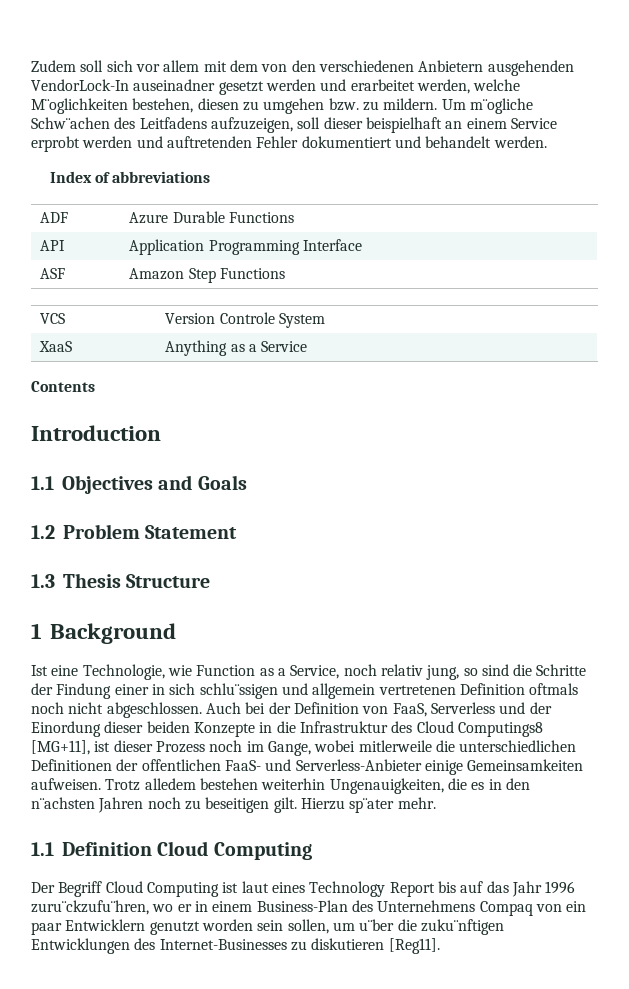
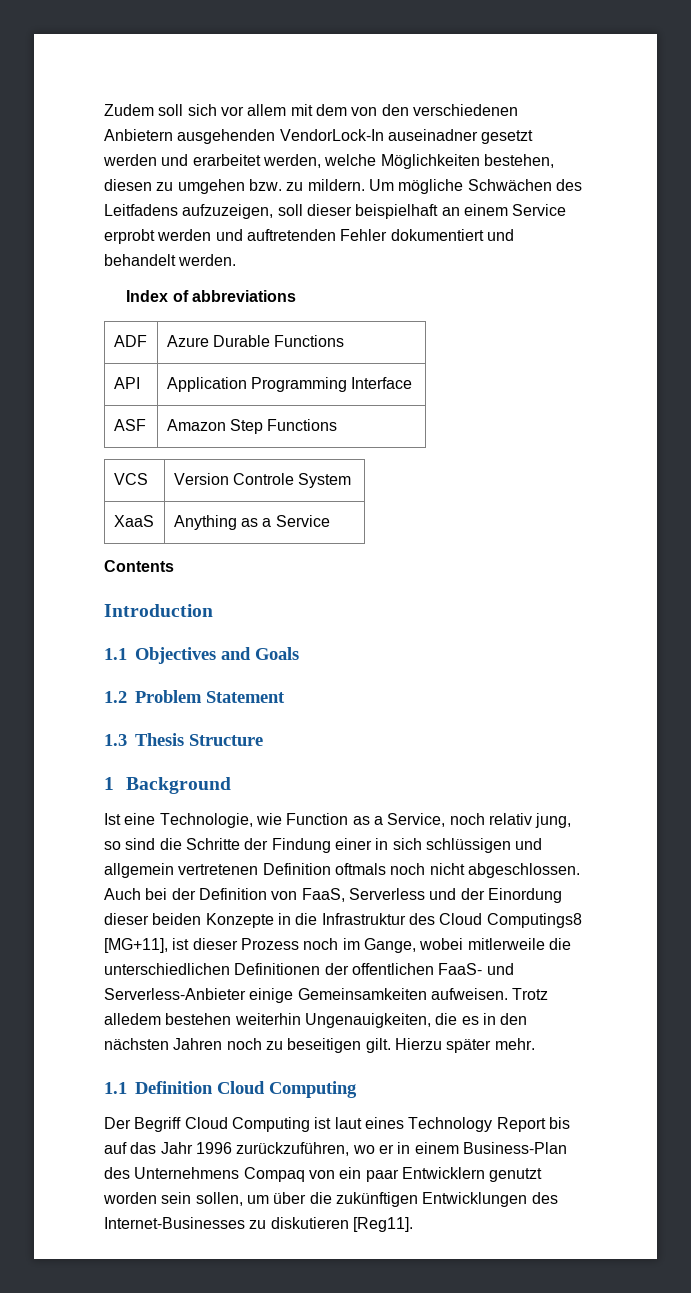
- Zudem soll sich vor allem mit dem von den verschiedenen Anbietern ausgehenden VendorLock-In auseinadner gesetzt werden und erarbeitet werden, welche M¨oglichkeiten bestehen, diesen zu umgehen bzw. zu mildern.
+ Zudem soll sich vor allem mit dem von den verschiedenen Anbietern ausgehenden VendorLock-In auseinadner gesetzt werden und erarbeitet werden, welche Möglichkeiten bestehen, diesen zu umgehen bzw. zu mildern.
- Um m¨ogliche Schw¨achen des Leitfadens aufzuzeigen, soll dieser beispielhaft an einem Service erprobt werden und auftretenden Fehler dokumentiert und behandelt werden.
+ Um mögliche Schwächen des Leitfadens aufzuzeigen, soll dieser beispielhaft an einem Service erprobt werden und auftretenden Fehler dokumentiert und behandelt werden.
- Ist eine Technologie, wie Function as a Service, noch relativ jung, so sind die Schritte der Findung einer in sich schlu¨ssigen und allgemein vertretenen Definition oftmals noch nicht abgeschlossen.
+ Ist eine Technologie, wie Function as a Service, noch relativ jung, so sind die Schritte der Findung einer in sich schlüssigen und allgemein vertretenen Definition oftmals noch nicht abgeschlossen.
- Trotz alledem bestehen weiterhin Ungenauigkeiten, die es in den n¨achsten Jahren noch zu beseitigen gilt.
+ Trotz alledem bestehen weiterhin Ungenauigkeiten, die es in den nächsten Jahren noch zu beseitigen gilt.
- Hierzu sp¨ater mehr.
+ Hierzu später mehr.
- Der Begriff Cloud Computing ist laut eines Technology Report bis auf das Jahr 1996 zuru¨ckzufu¨hren, wo er in einem Business-Plan des Unternehmens Compaq von ein paar Entwicklern genutzt worden sein sollen, um u¨ber die zuku¨nftigen Entwicklungen des Internet-Businesses zu diskutieren [Reg11].
+ Der Begriff Cloud Computing ist laut eines Technology Report bis auf das Jahr 1996 zurückzuführen, wo er in einem Business-Plan des Unternehmens Compaq von ein paar Entwicklern genutzt worden sein sollen, um über die zukünftigen Entwicklungen des Internet-Businesses zu diskutieren [Reg11].

